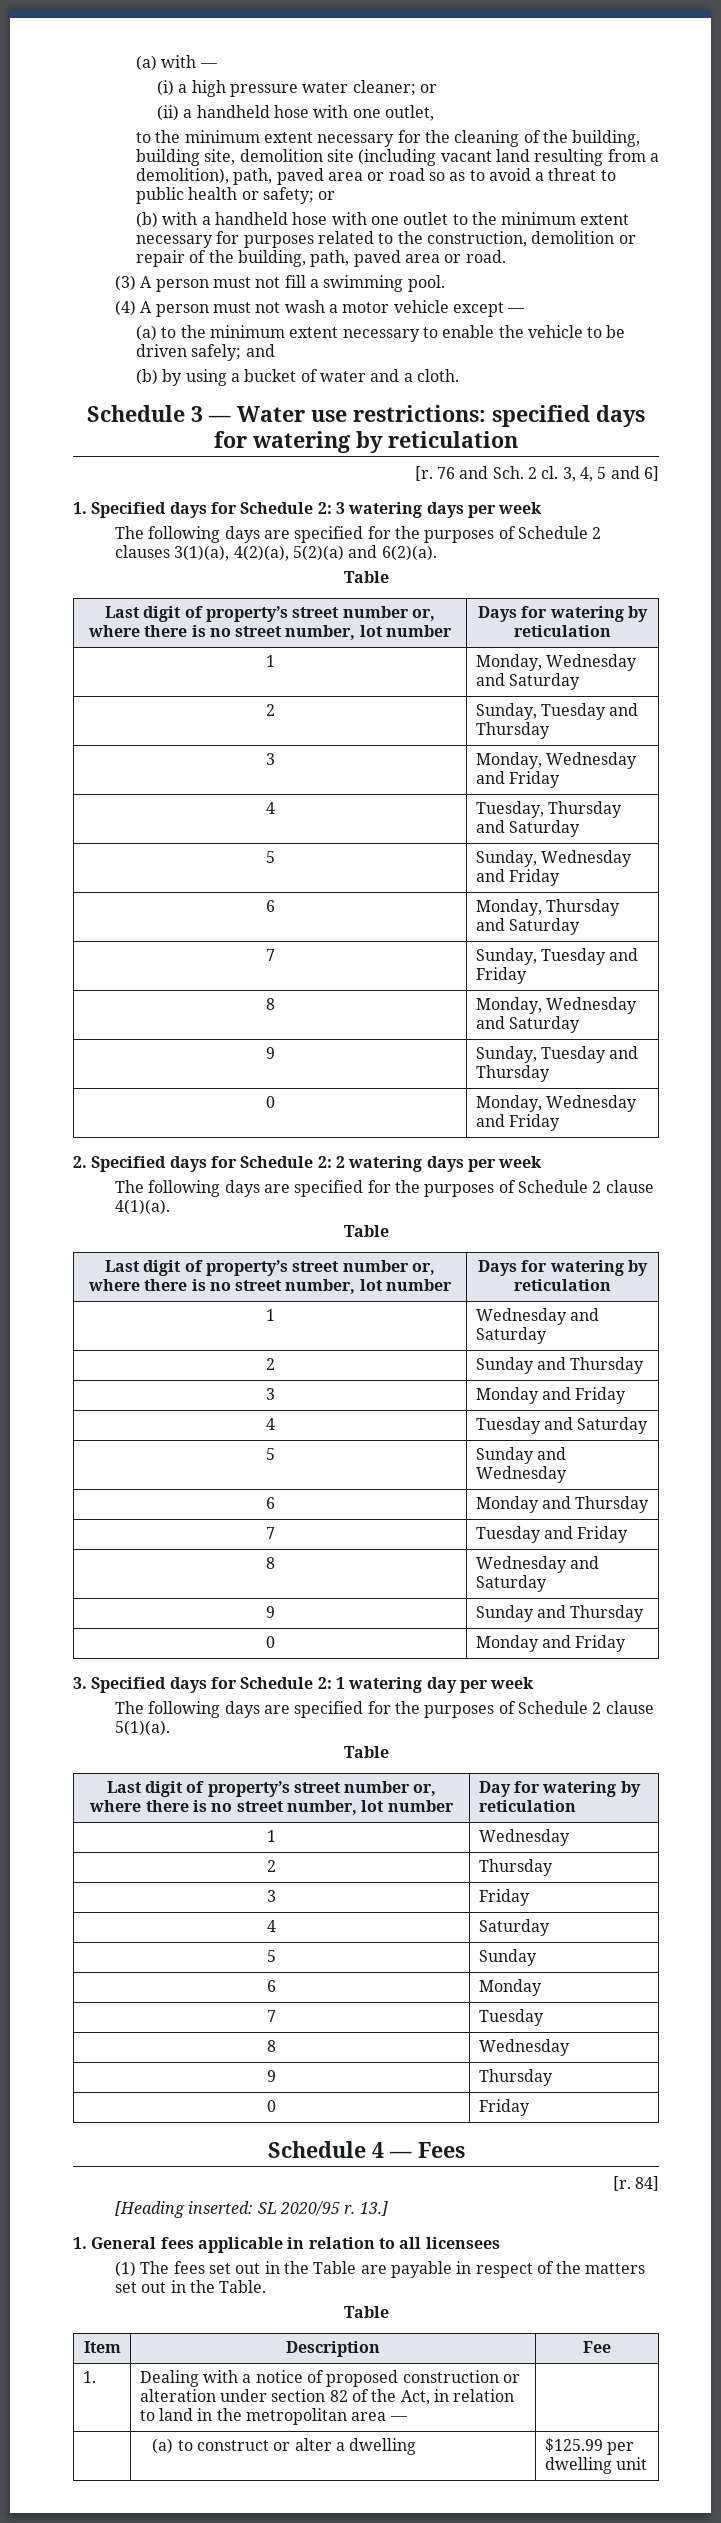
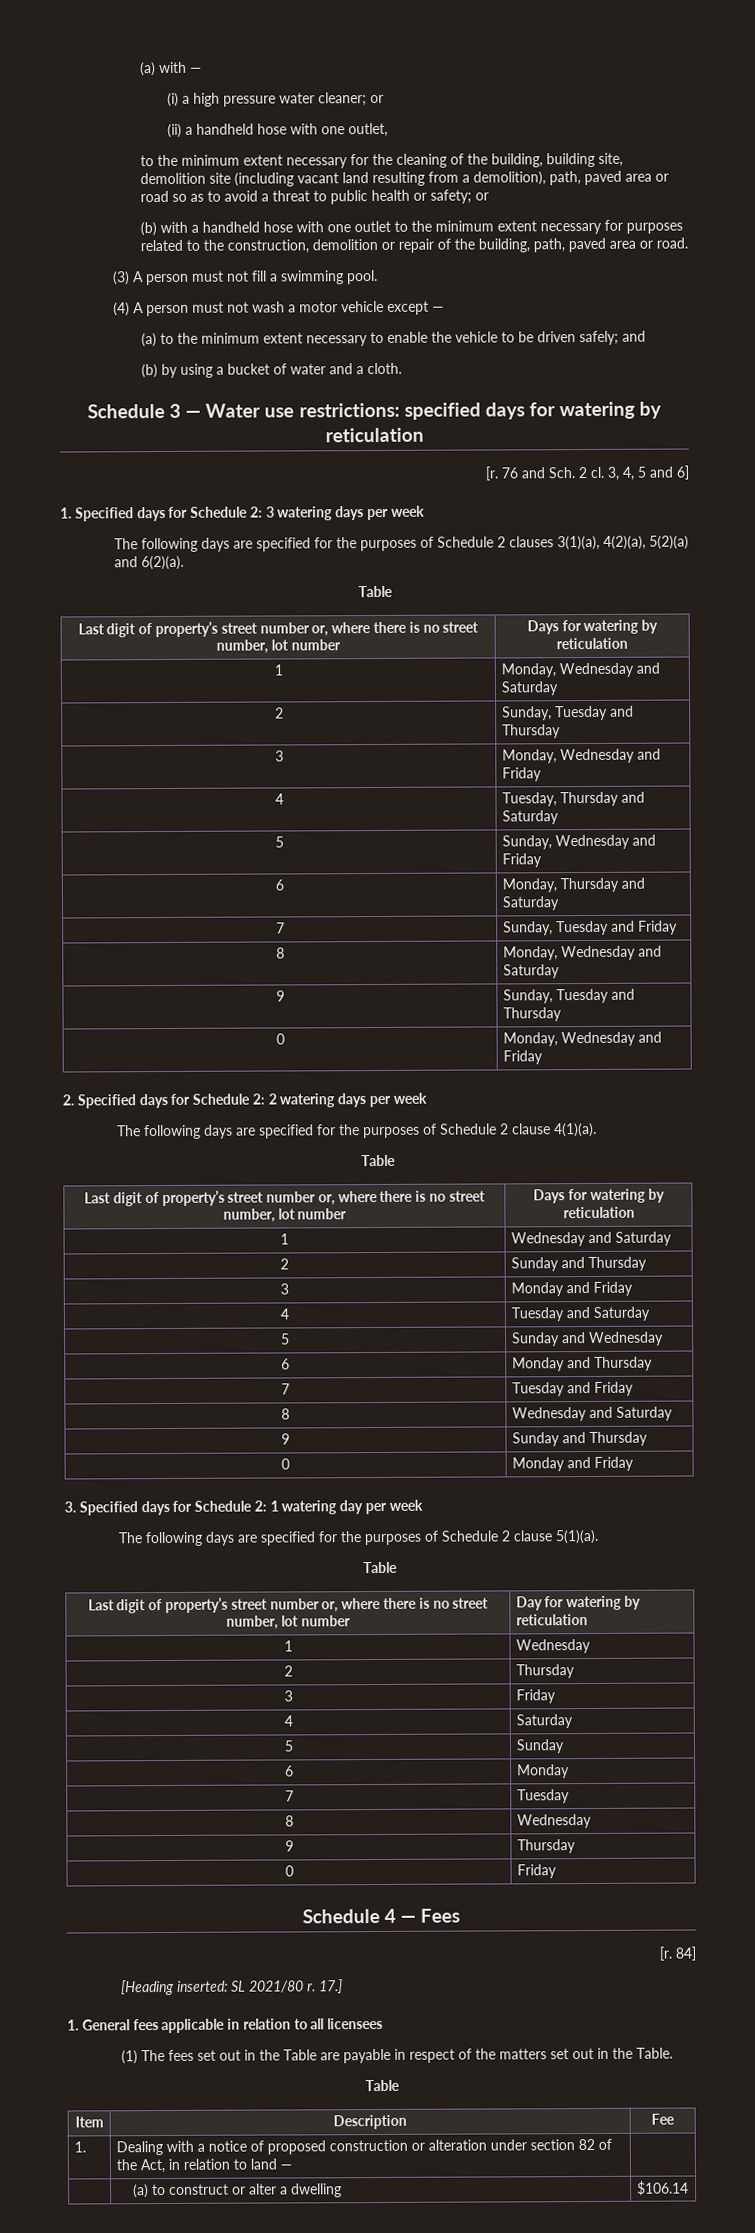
- [Heading inserted: SL 2020/95 r. 13.]
+ [Heading inserted: SL 2021/80 r. 17.]
- 1. | Dealing with a notice of proposed construction or alteration under section 82 of the Act, in relation to land in the metropolitan area — |
+ 1. | Dealing with a notice of proposed construction or alteration under section 82 of the Act, in relation to land — |
- | (a) to construct or alter a dwelling | $125.99 per dwelling unit
+ | (a) to construct or alter a dwelling | $106.14

